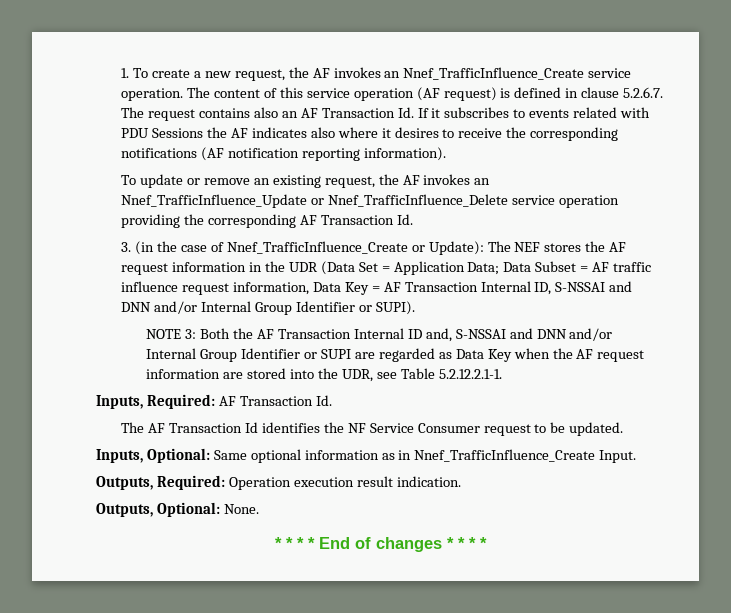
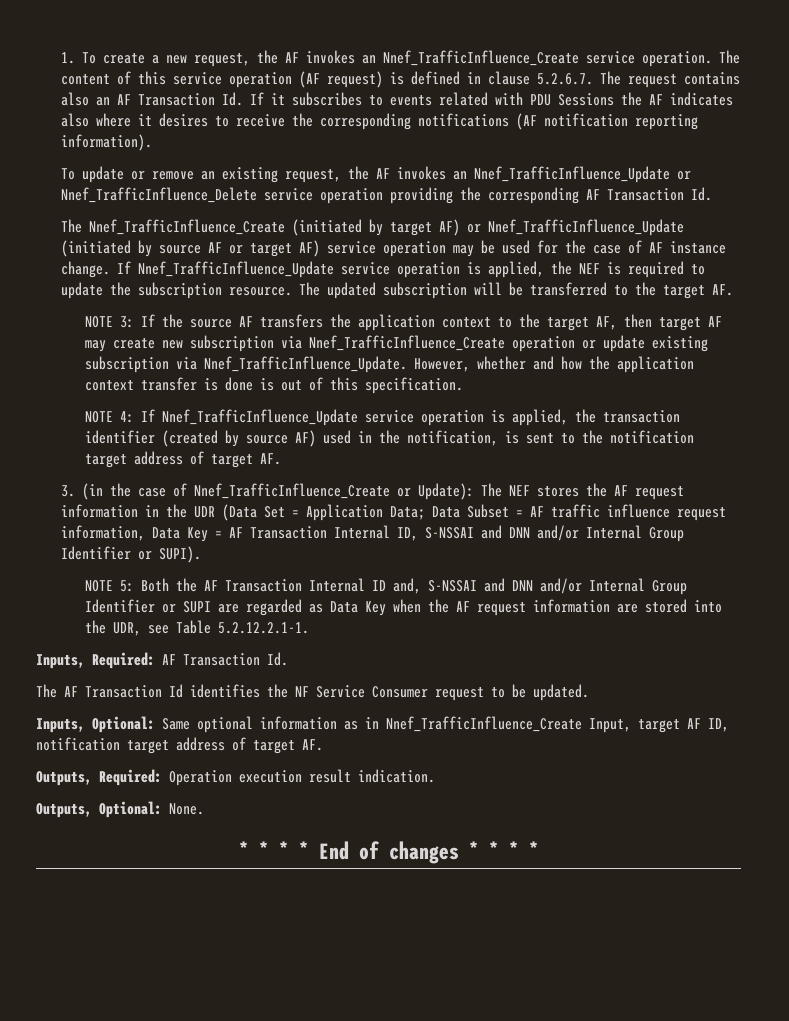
+ The Nnef_TrafficInfluence_Create (initiated by target AF) or Nnef_TrafficInfluence_Update (initiated by source AF or target AF) service operation may be used for the case of AF instance change. If Nnef_TrafficInfluence_Update service operation is applied, the NEF is required to update the subscription resource. The updated subscription will be transferred to the target AF.
+ NOTE 3: If the source AF transfers the application context to the target AF, then target AF may create new subscription via Nnef_TrafficInfluence_Create operation or update existing subscription via Nnef_TrafficInfluence_Update. However, whether and how the application context transfer is done is out of this specification.
+ NOTE 4: If Nnef_TrafficInfluence_Update service operation is applied, the transaction identifier (created by source AF) used in the notification, is sent to the notification target address of target AF.
- NOTE 3: Both the AF Transaction Internal ID and, S-NSSAI and DNN and/or Internal Group Identifier or SUPI are regarded as Data Key when the AF request information are stored into the UDR, see Table 5.2.12.2.1-1.
+ NOTE 5: Both the AF Transaction Internal ID and, S-NSSAI and DNN and/or Internal Group Identifier or SUPI are regarded as Data Key when the AF request information are stored into the UDR, see Table 5.2.12.2.1-1.
- Inputs, Optional: Same optional information as in Nnef_TrafficInfluence_Create Input.
+ Inputs, Optional: Same optional information as in Nnef_TrafficInfluence_Create Input, target AF ID, notification target address of target AF.

